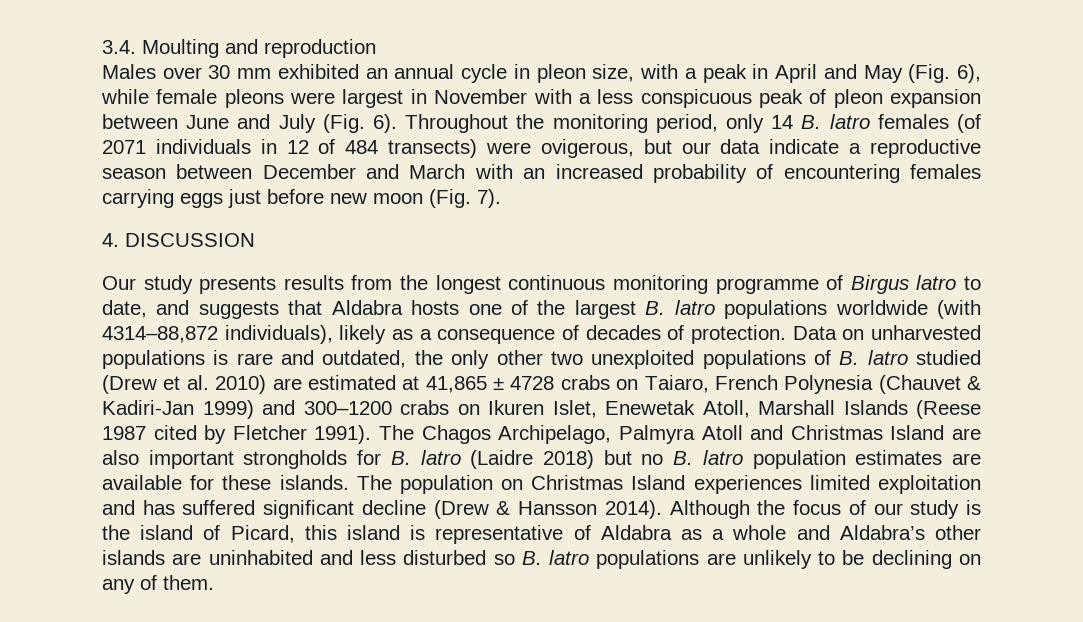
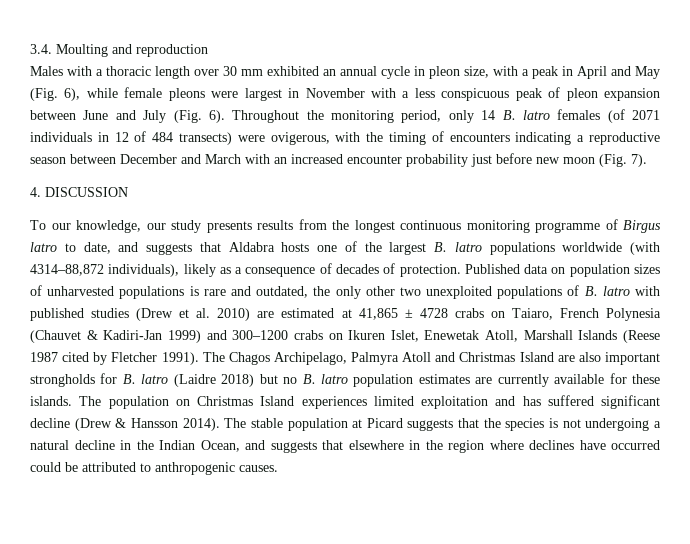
- Males over 30 mm exhibited an annual cycle in pleon size, with a peak in April and May (Fig. 6), while female pleons were largest in November with a less conspicuous peak of pleon expansion between June and July (Fig. 6).
+ Males with a thoracic length over 30 mm exhibited an annual cycle in pleon size, with a peak in April and May (Fig. 6), while female pleons were largest in November with a less conspicuous peak of pleon expansion between June and July (Fig. 6).
- Throughout the monitoring period, only 14 B. latro females (of 2071 individuals in 12 of 484 transects) were ovigerous, but our data indicate a reproductive season between December and March with an increased probability of encountering females carrying eggs just before new moon (Fig. 7).
+ Throughout the monitoring period, only 14 B. latro females (of 2071 individuals in 12 of 484 transects) were ovigerous, with the timing of encounters indicating a reproductive season between December and March with an increased encounter probability just before new moon (Fig. 7).
- Our study presents results from the longest continuous monitoring programme of Birgus latro to date, and suggests that Aldabra hosts one of the largest B. latro populations worldwide (with 4314–88,872 individuals), likely as a consequence of decades of protection.
+ To our knowledge, our study presents results from the longest continuous monitoring programme of Birgus latro to date, and suggests that Aldabra hosts one of the largest B. latro populations worldwide (with 4314–88,872 individuals), likely as a consequence of decades of protection.
- Data on unharvested populations is rare and outdated, the only other two unexploited populations of B. latro studied (Drew et al. 2010) are estimated at 41,865 ± 4728 crabs on Taiaro, French Polynesia (Chauvet & Kadiri-Jan 1999) and 300–1200 crabs on Ikuren Islet, Enewetak Atoll, Marshall Islands (Reese 1987 cited by Fletcher 1991).
+ Published data on population sizes of unharvested populations is rare and outdated, the only other two unexploited populations of B. latro with published studies (Drew et al. 2010) are estimated at 41,865 ± 4728 crabs on Taiaro, French Polynesia (Chauvet & Kadiri-Jan 1999) and 300–1200 crabs on Ikuren Islet, Enewetak Atoll, Marshall Islands (Reese 1987 cited by Fletcher 1991).
- The Chagos Archipelago, Palmyra Atoll and Christmas Island are also important strongholds for B. latro (Laidre 2018) but no B. latro population estimates are available for these islands.
+ The Chagos Archipelago, Palmyra Atoll and Christmas Island are also important strongholds for B. latro (Laidre 2018) but no B. latro population estimates are currently available for these islands.
- Although the focus of our study is the island of Picard, this island is representative of Aldabra as a whole and Aldabra’s other islands are uninhabited and less disturbed so B. latro populations are unlikely to be declining on any of them.
+ The stable population at Picard suggests that the species is not undergoing a natural decline in the Indian Ocean, and suggests that elsewhere in the region where declines have occurred could be attributed to anthropogenic causes.

